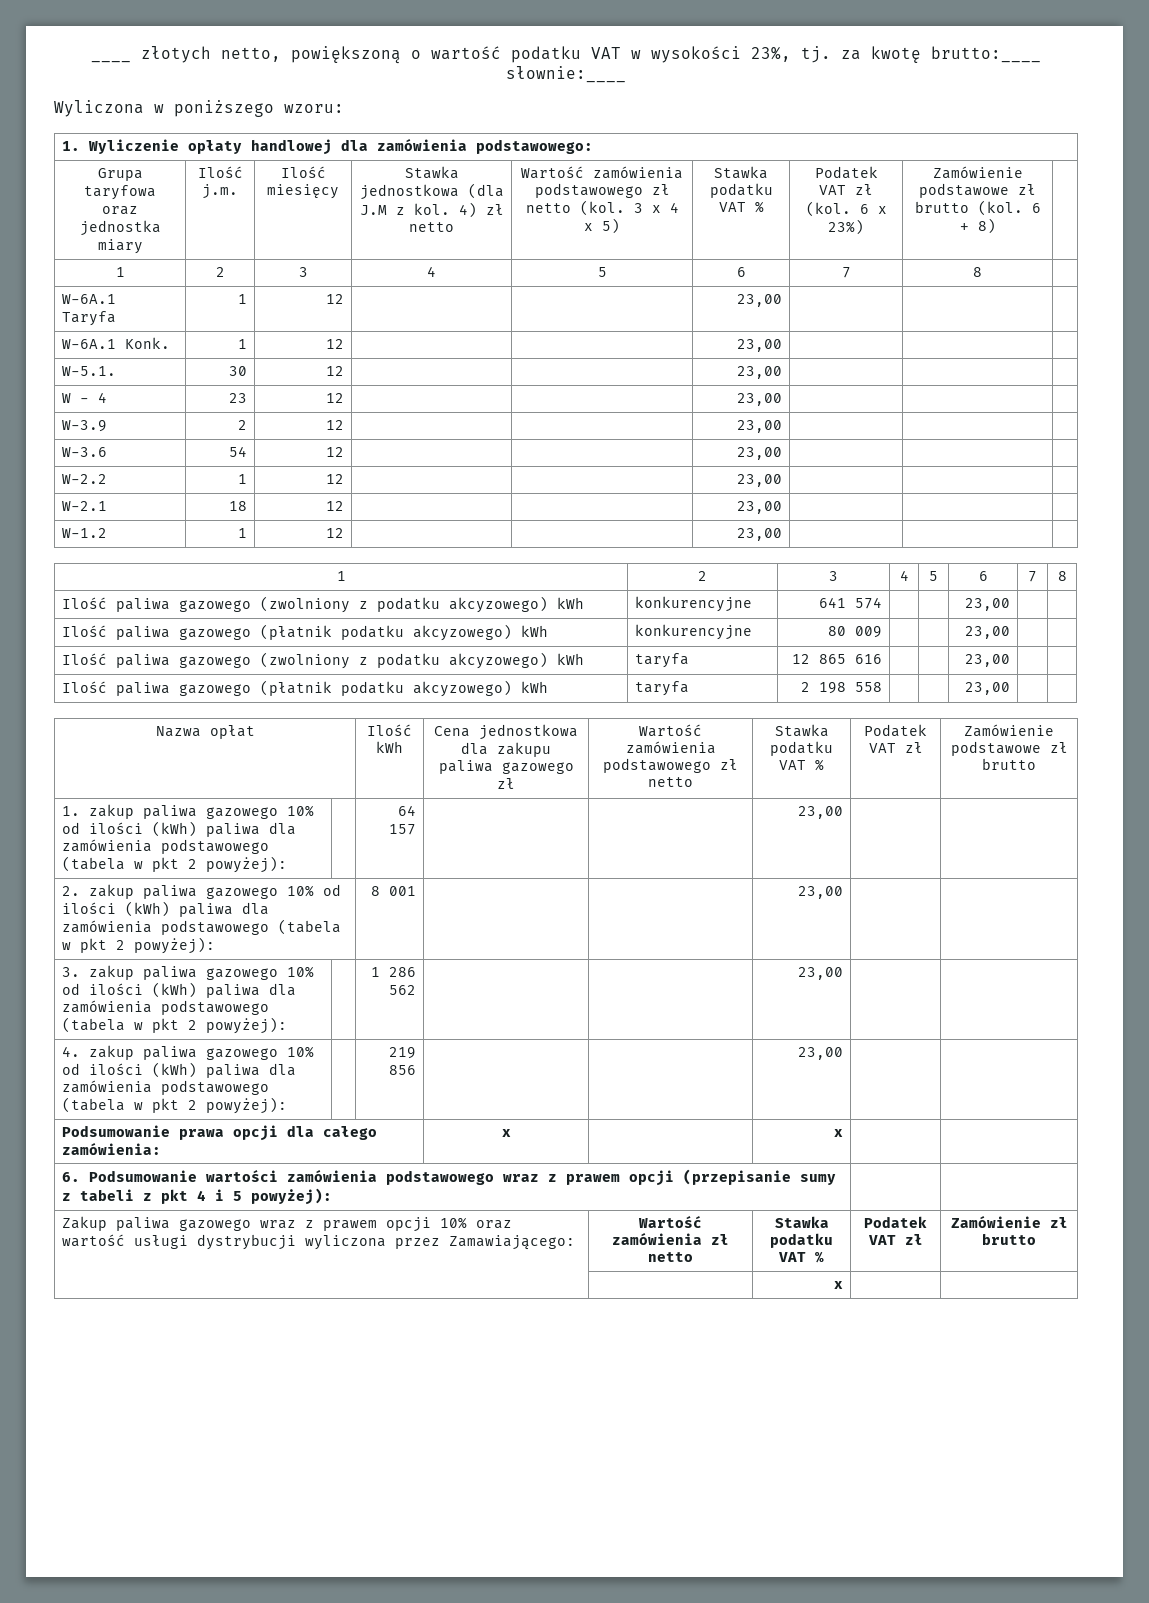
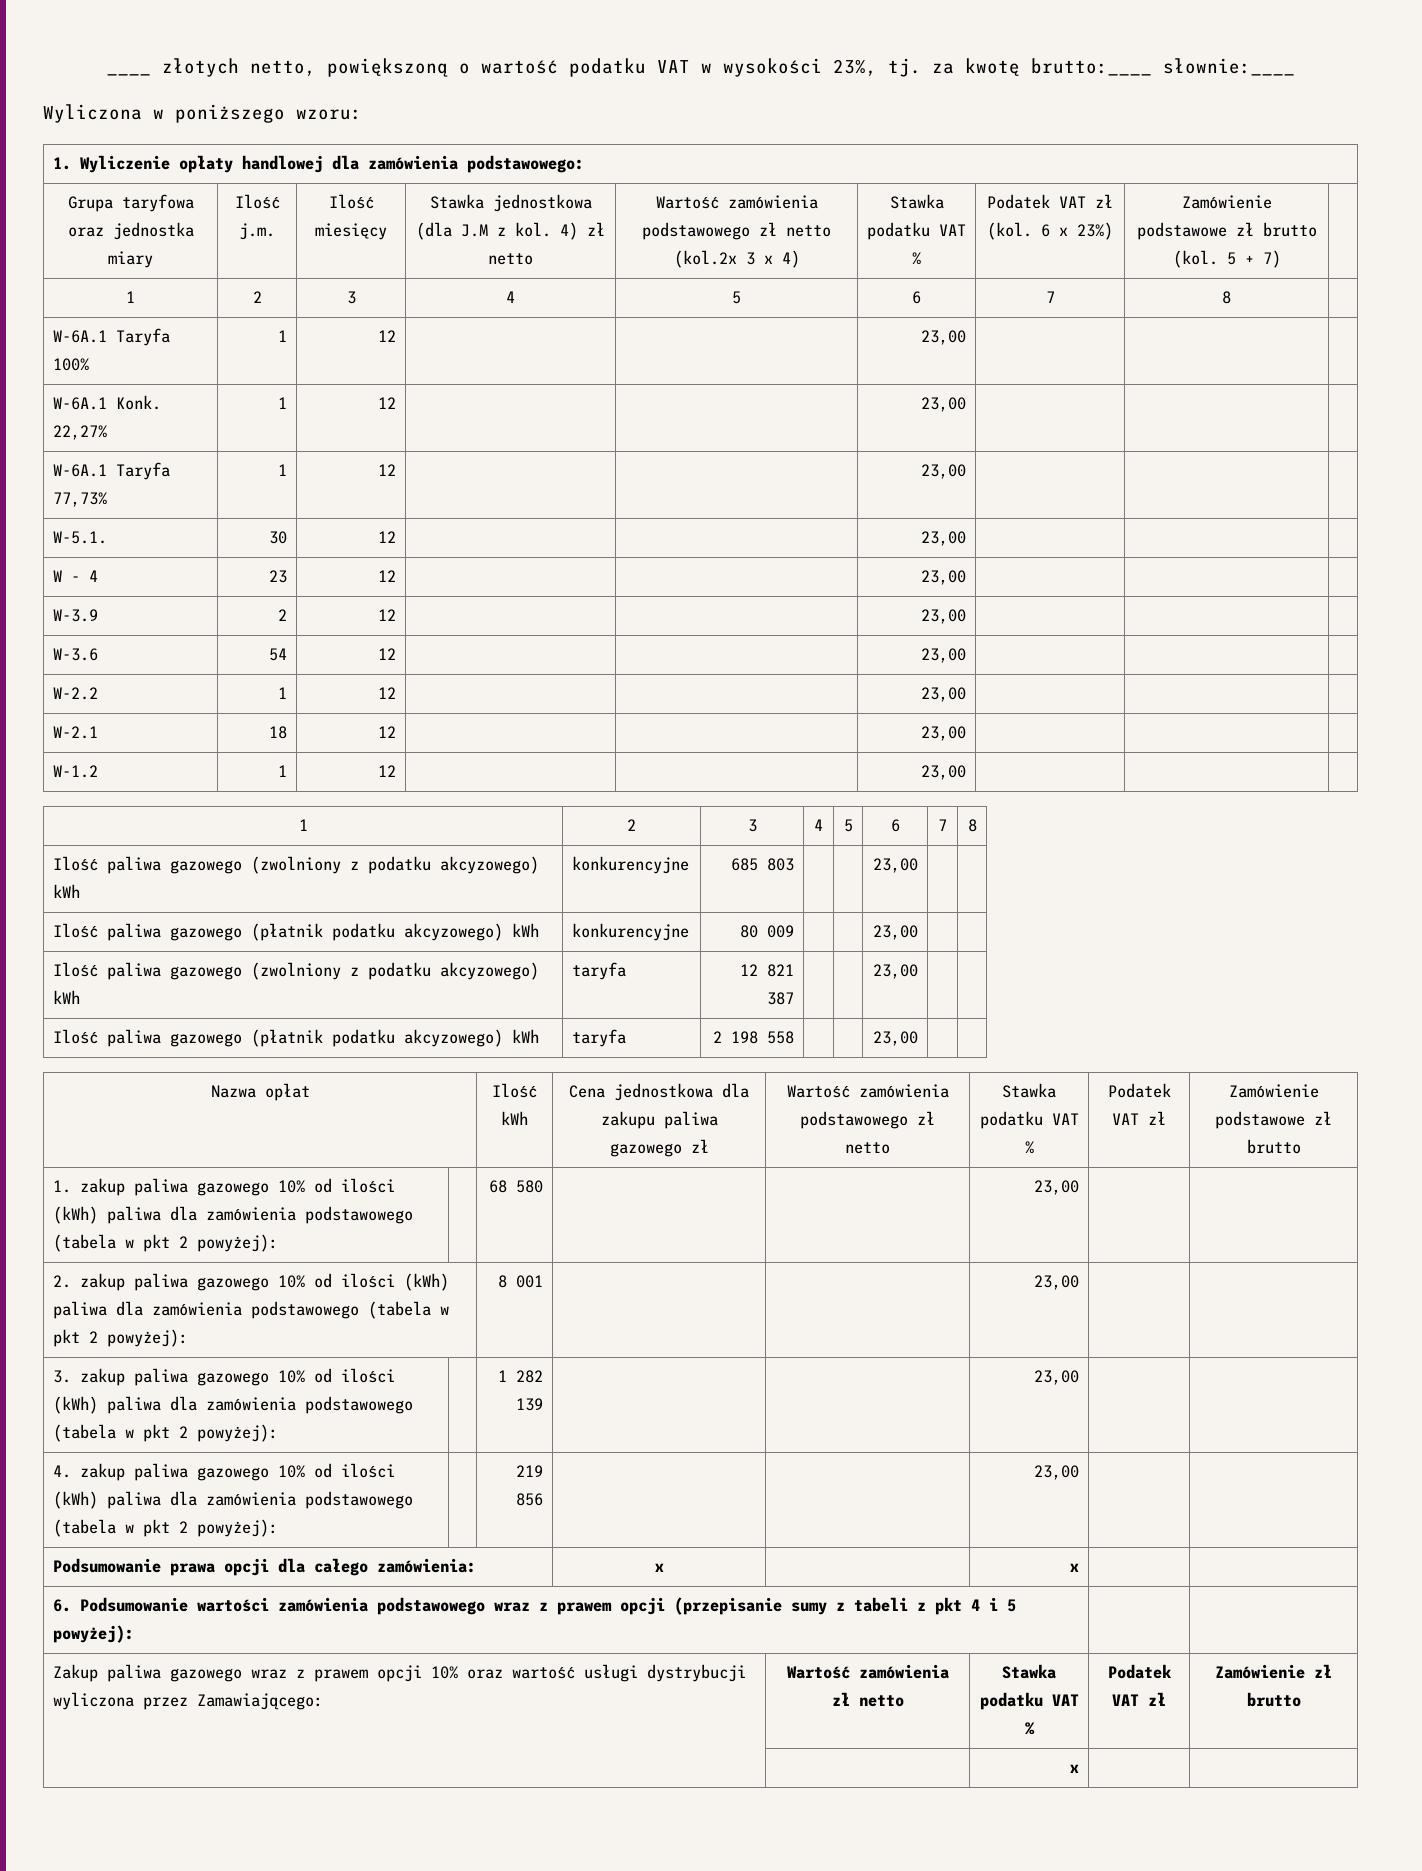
- Wartość zamówienia podstawowego zł netto (kol. 3 x 4 x 5)
+ Wartość zamówienia podstawowego zł netto (kol.2x 3 x 4)
- 6 + 8)
+ 5 + 7)
- W-6A.1 Taryfa | 1 | 12 | | | 23,00 | | |
+ W-6A.1 Taryfa 100% | 1 | 12 | | | 23,00 | | |
- W-6A.1 Konk. | 1 | 12 | | | 23,00 | | |
+ W-6A.1 Konk. 22,27% | 1 | 12 | | | 23,00 | | |
+ W-6A.1 Taryfa 77,73% | 1 | 12 | | | 23,00 | | |
- Ilość paliwa gazowego (zwolniony z podatku akcyzowego) kWh | konkurencyjne | 641 574 | | | 23,00 | |
+ Ilość paliwa gazowego (zwolniony z podatku akcyzowego) kWh | konkurencyjne | 685 803 | | | 23,00 | |
- Ilość paliwa gazowego (zwolniony z podatku akcyzowego) kWh | taryfa | 12 865 616 | | | 23,00 | |
+ Ilość paliwa gazowego (zwolniony z podatku akcyzowego) kWh | taryfa | 12 821 387 | | | 23,00 | |
- 1. zakup paliwa gazowego 10% od ilości (kWh) paliwa dla zamówienia podstawowego (tabela w pkt 2 powyżej): | | 64 157 | | | 23,00 | |
+ 1. zakup paliwa gazowego 10% od ilości (kWh) paliwa dla zamówienia podstawowego (tabela w pkt 2 powyżej): | | 68 580 | | | 23,00 | |
- 3. zakup paliwa gazowego 10% od ilości (kWh) paliwa dla zamówienia podstawowego (tabela w pkt 2 powyżej): | | 1 286 562 | | | 23,00 | |
+ 3. zakup paliwa gazowego 10% od ilości (kWh) paliwa dla zamówienia podstawowego (tabela w pkt 2 powyżej): | | 1 282 139 | | | 23,00 | |

